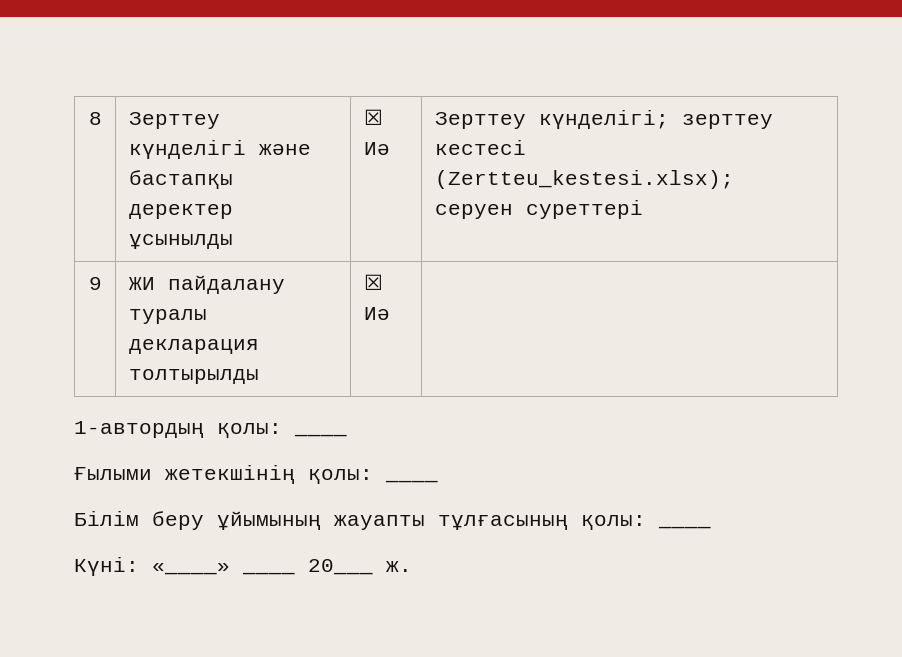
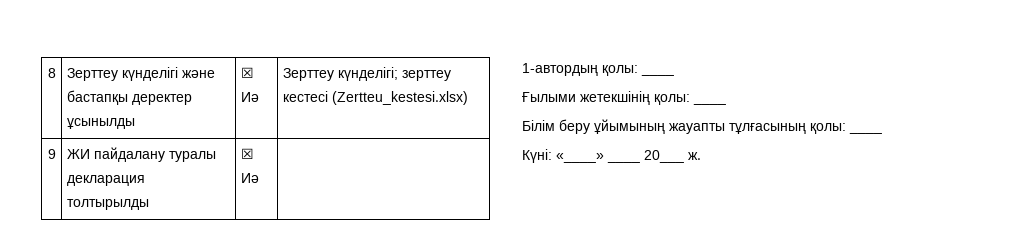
- 8 | Зерттеу күнделігі және бастапқы деректер ұсынылды | ☒ Иә | Зерттеу күнделігі; зерттеу кестесі (Zertteu_kestesi.xlsx); серуен суреттері
+ 8 | Зерттеу күнделігі және бастапқы деректер ұсынылды | ☒ Иә | Зерттеу күнделігі; зерттеу кестесі (Zertteu_kestesi.xlsx)

